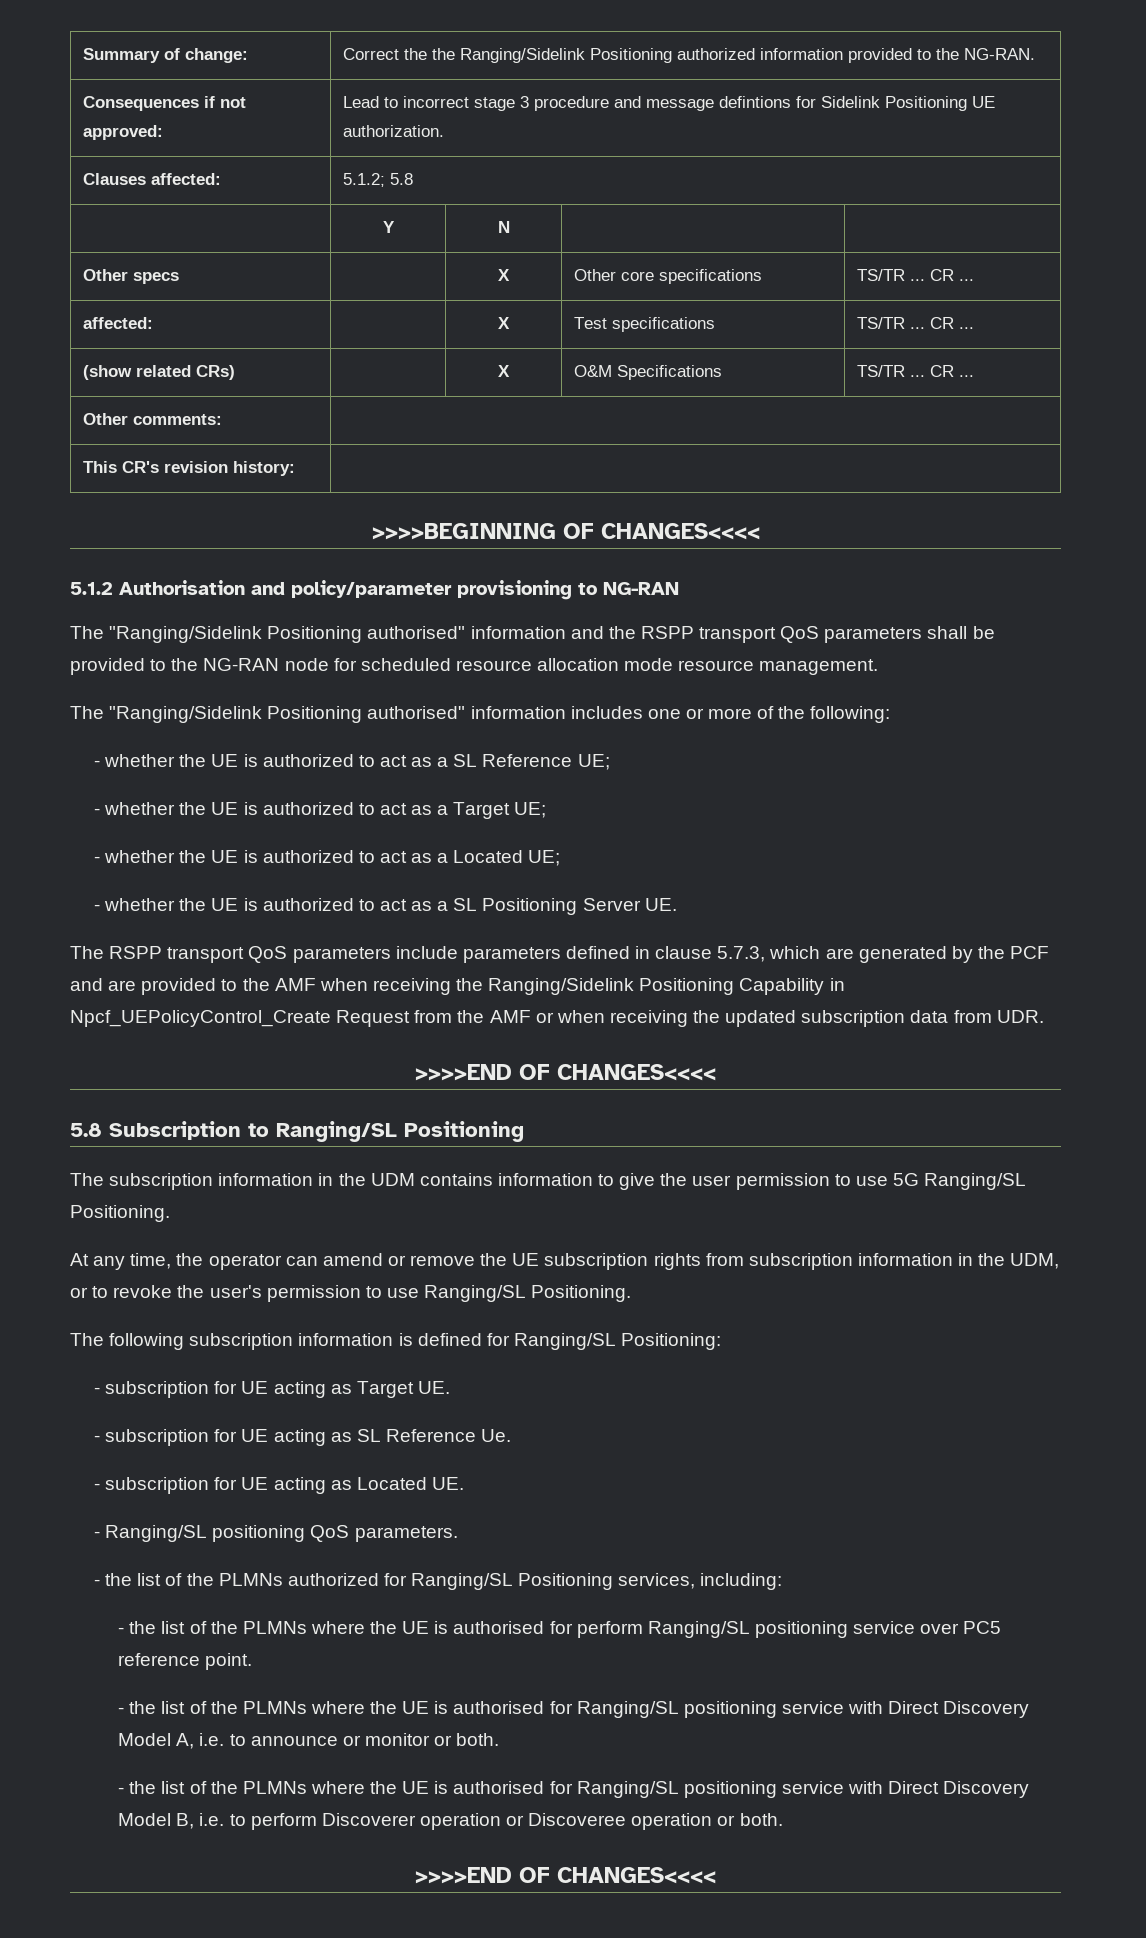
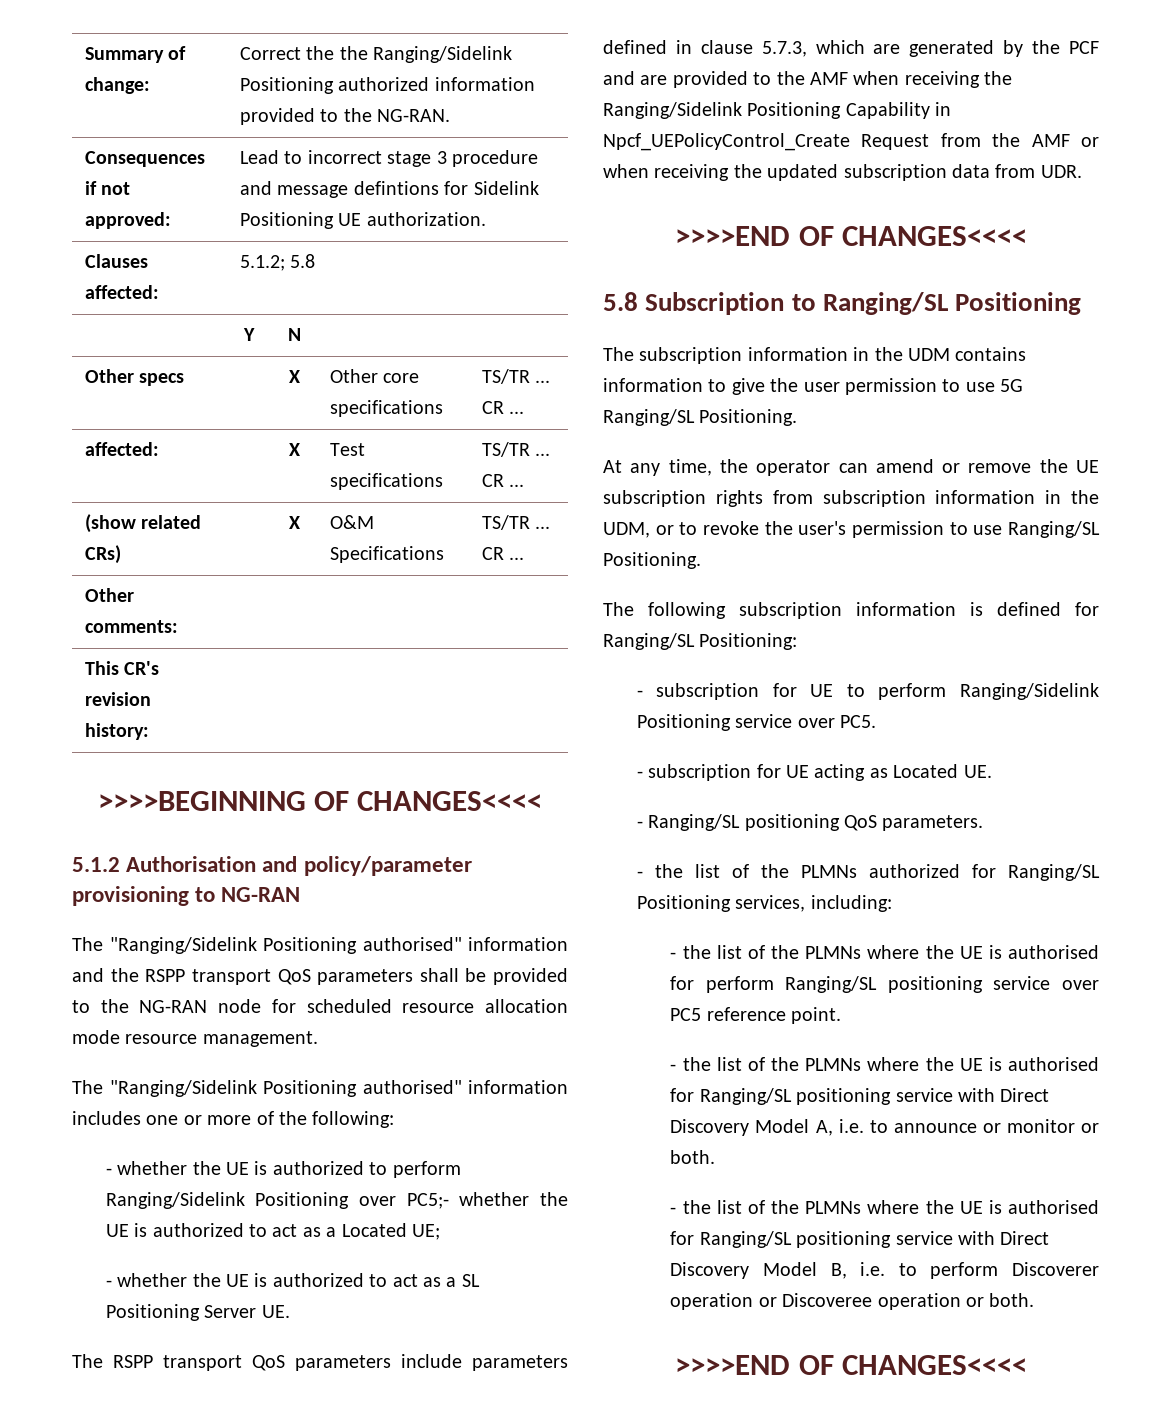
- - whether the UE is authorized to act as a SL Reference UE;
- - whether the UE is authorized to act as a Target UE;
- - whether the UE is authorized to act as a Located UE;
+ - whether the UE is authorized to perform Ranging/Sidelink Positioning over PC5;- whether the UE is authorized to act as a Located UE;
- - subscription for UE acting as Target UE.
- - subscription for UE acting as SL Reference Ue.
+ - subscription for UE to perform Ranging/Sidelink Positioning service over PC5.

